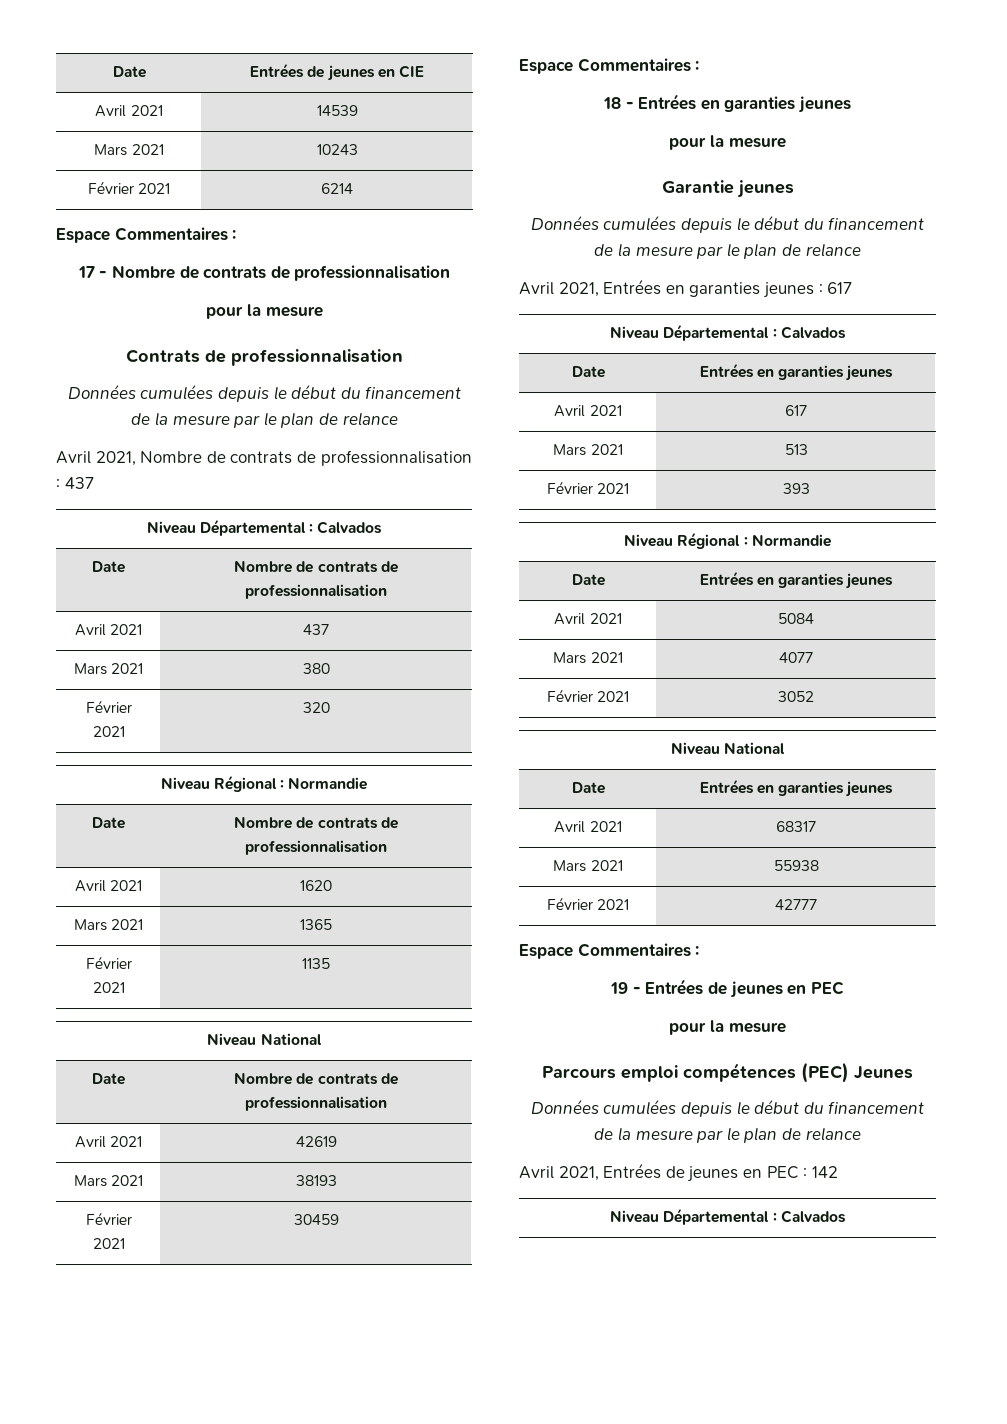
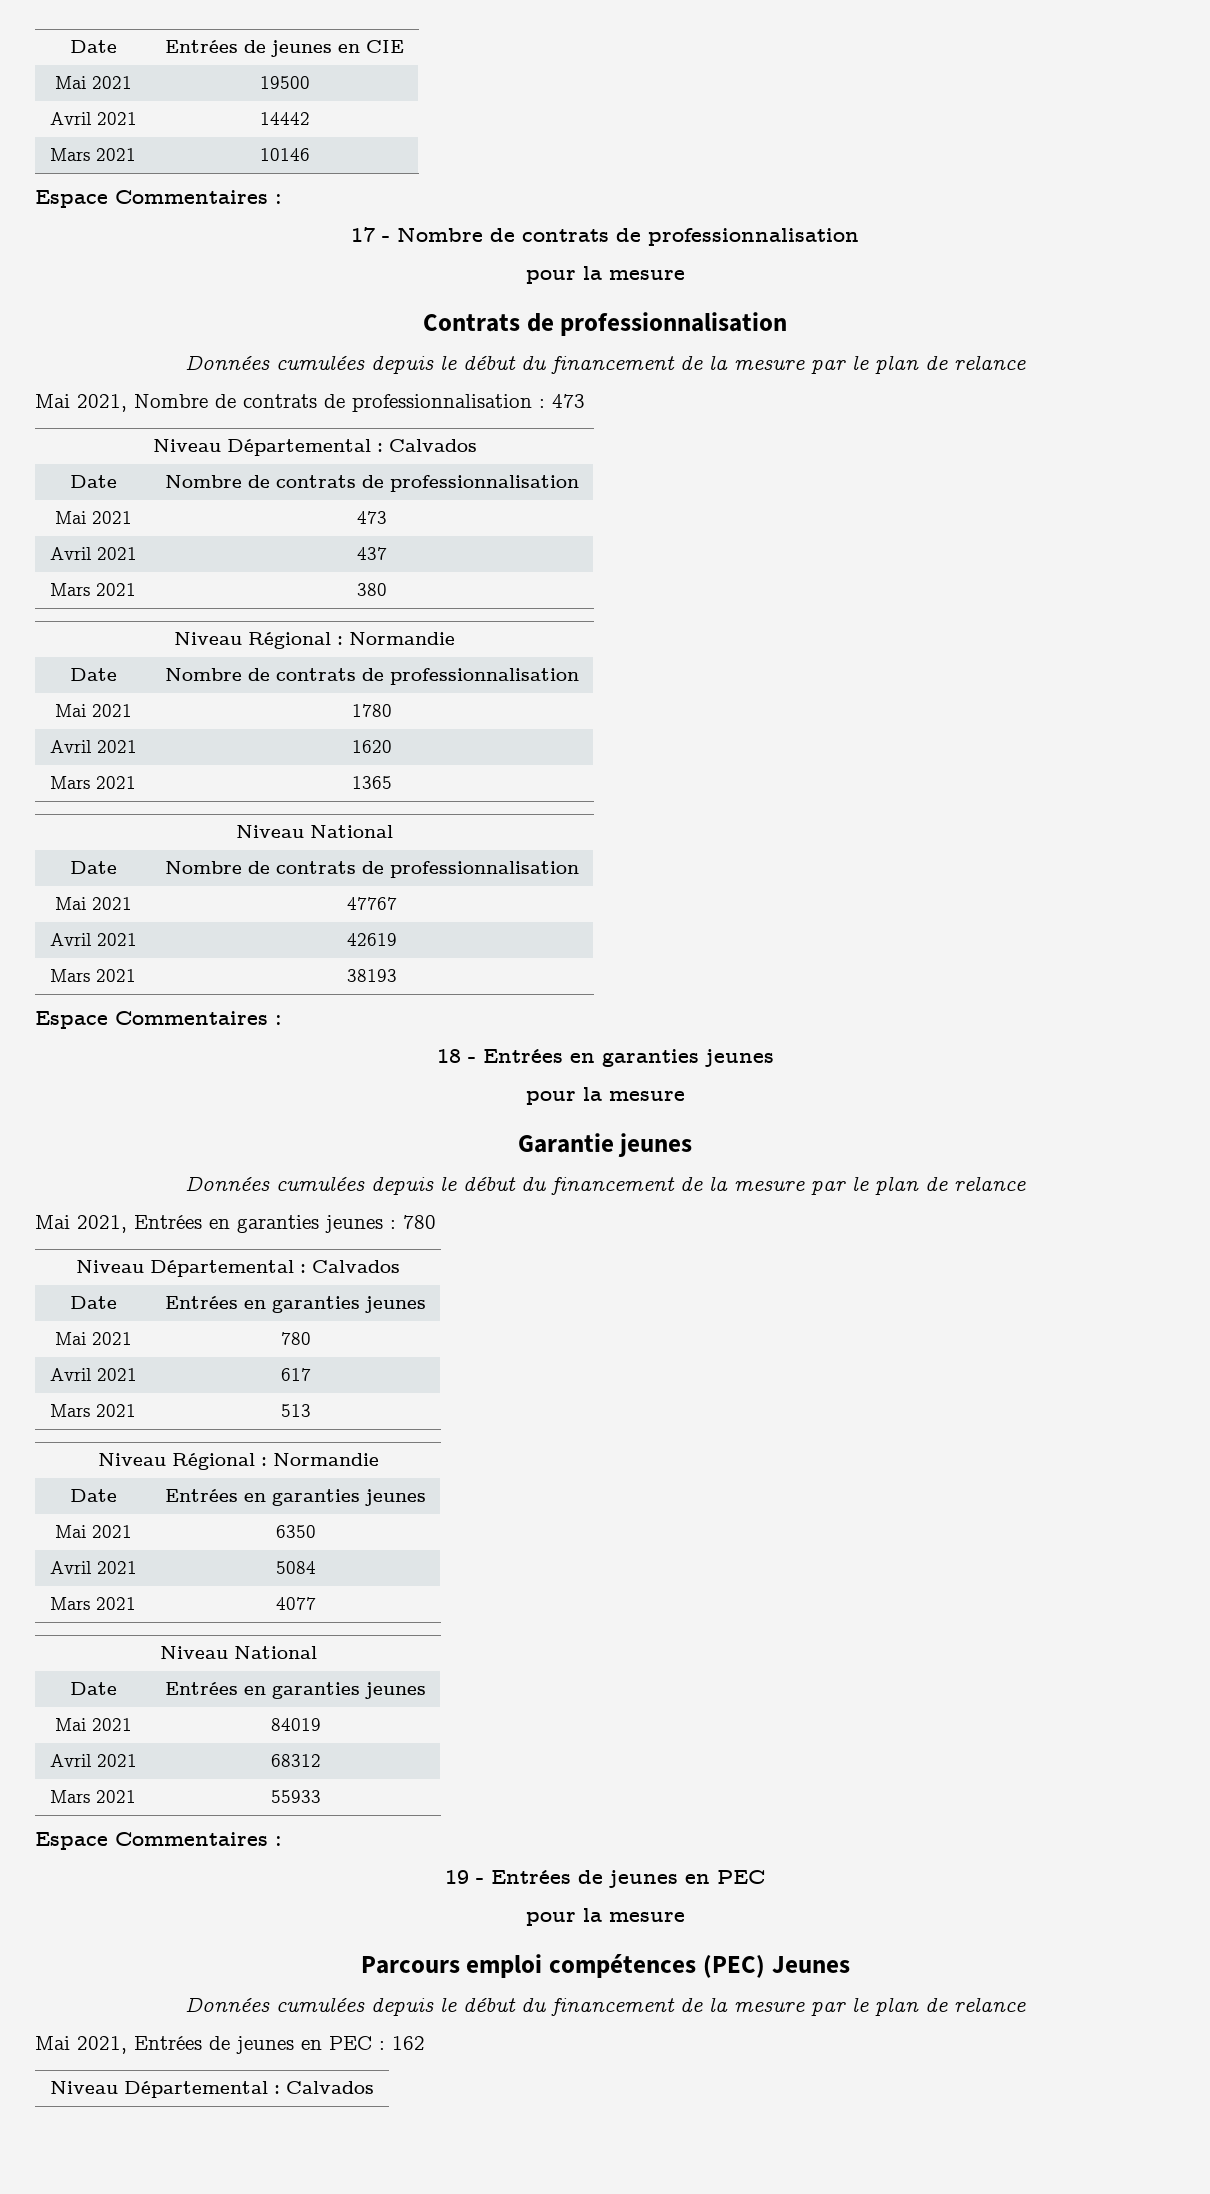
- Avril 2021 | 14539
- Mars 2021 | 10243
- Février 2021 | 6214
+ Mai 2021 | 19500
+ Avril 2021 | 14442
+ Mars 2021 | 10146
- Avril 2021, Nombre de contrats de professionnalisation : 437
+ Mai 2021, Nombre de contrats de professionnalisation : 473
+ Mai 2021 | 473
- Février 2021 | 320
+ Mai 2021 | 1780
- Février 2021 | 1135
+ Mai 2021 | 47767
- Février 2021 | 30459
- Avril 2021, Entrées en garanties jeunes : 617
+ Mai 2021, Entrées en garanties jeunes : 780
+ Mai 2021 | 780
- Février 2021 | 393
+ Mai 2021 | 6350
- Février 2021 | 3052
- Avril 2021 | 68317
- Mars 2021 | 55938
- Février 2021 | 42777
+ Mai 2021 | 84019
+ Avril 2021 | 68312
+ Mars 2021 | 55933
- Avril 2021, Entrées de jeunes en PEC : 142
+ Mai 2021, Entrées de jeunes en PEC : 162

